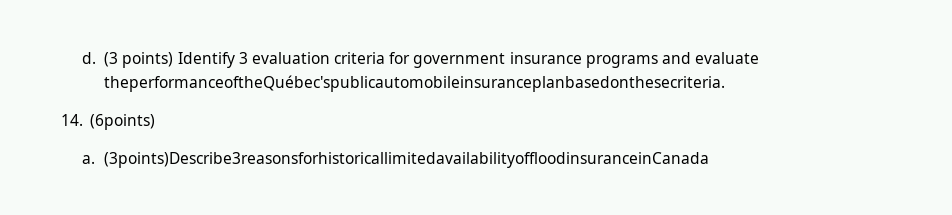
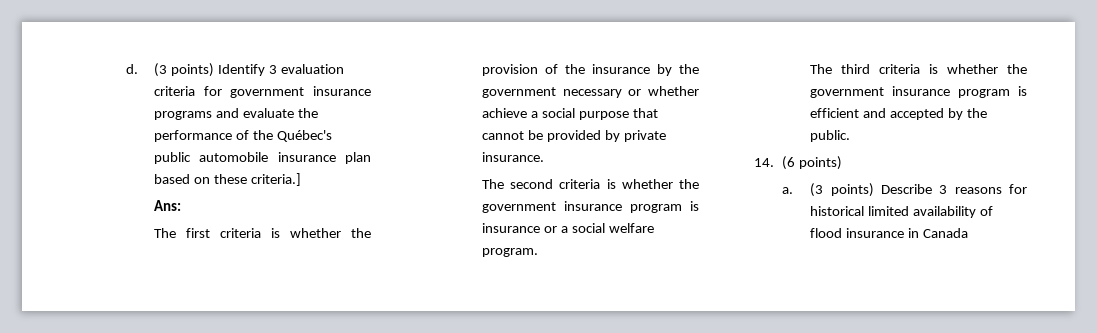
- (3 points) Identify 3 evaluation criteria for government insurance programs and evaluate theperformanceoftheQuébec'spublicautomobileinsuranceplanbasedonthesecriteria.
+ (3 points) Identify 3 evaluation criteria for government insurance programs and evaluate the performance of the Québec's public automobile insurance plan based on these criteria.]
+ Ans:
+ The first criteria is whether the provision of the insurance by the government necessary or whether achieve a social purpose that cannot be provided by private insurance.
+ The second criteria is whether the government insurance program is insurance or a social welfare program.
+ The third criteria is whether the government insurance program is efficient and accepted by the public.
- 14. (6points)
+ 14. (6 points)
- (3points)Describe3reasonsforhistoricallimitedavailabilityoffloodinsuranceinCanada
+ (3 points) Describe 3 reasons for historical limited availability of flood insurance in Canada

